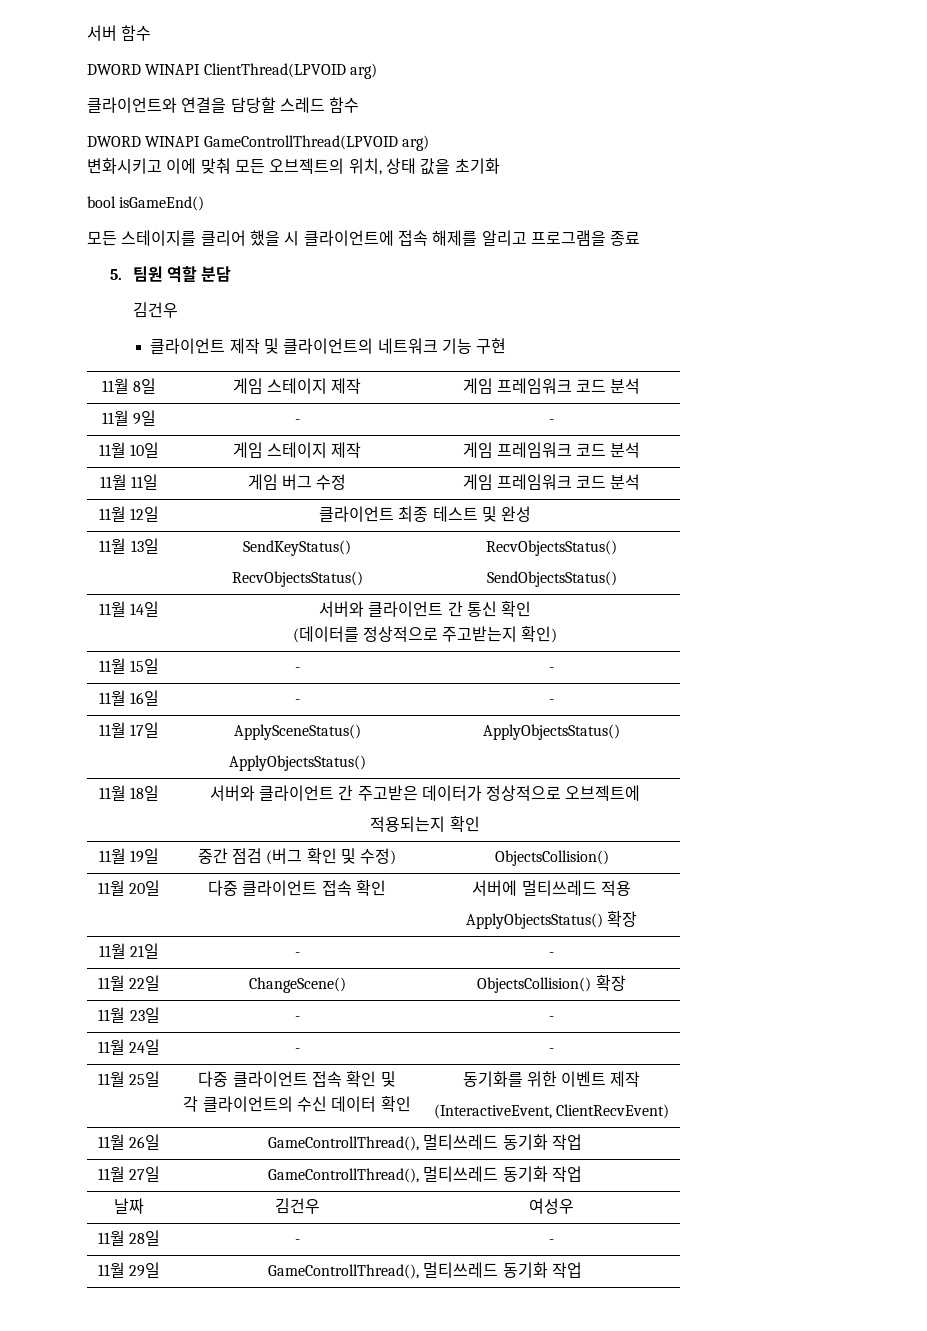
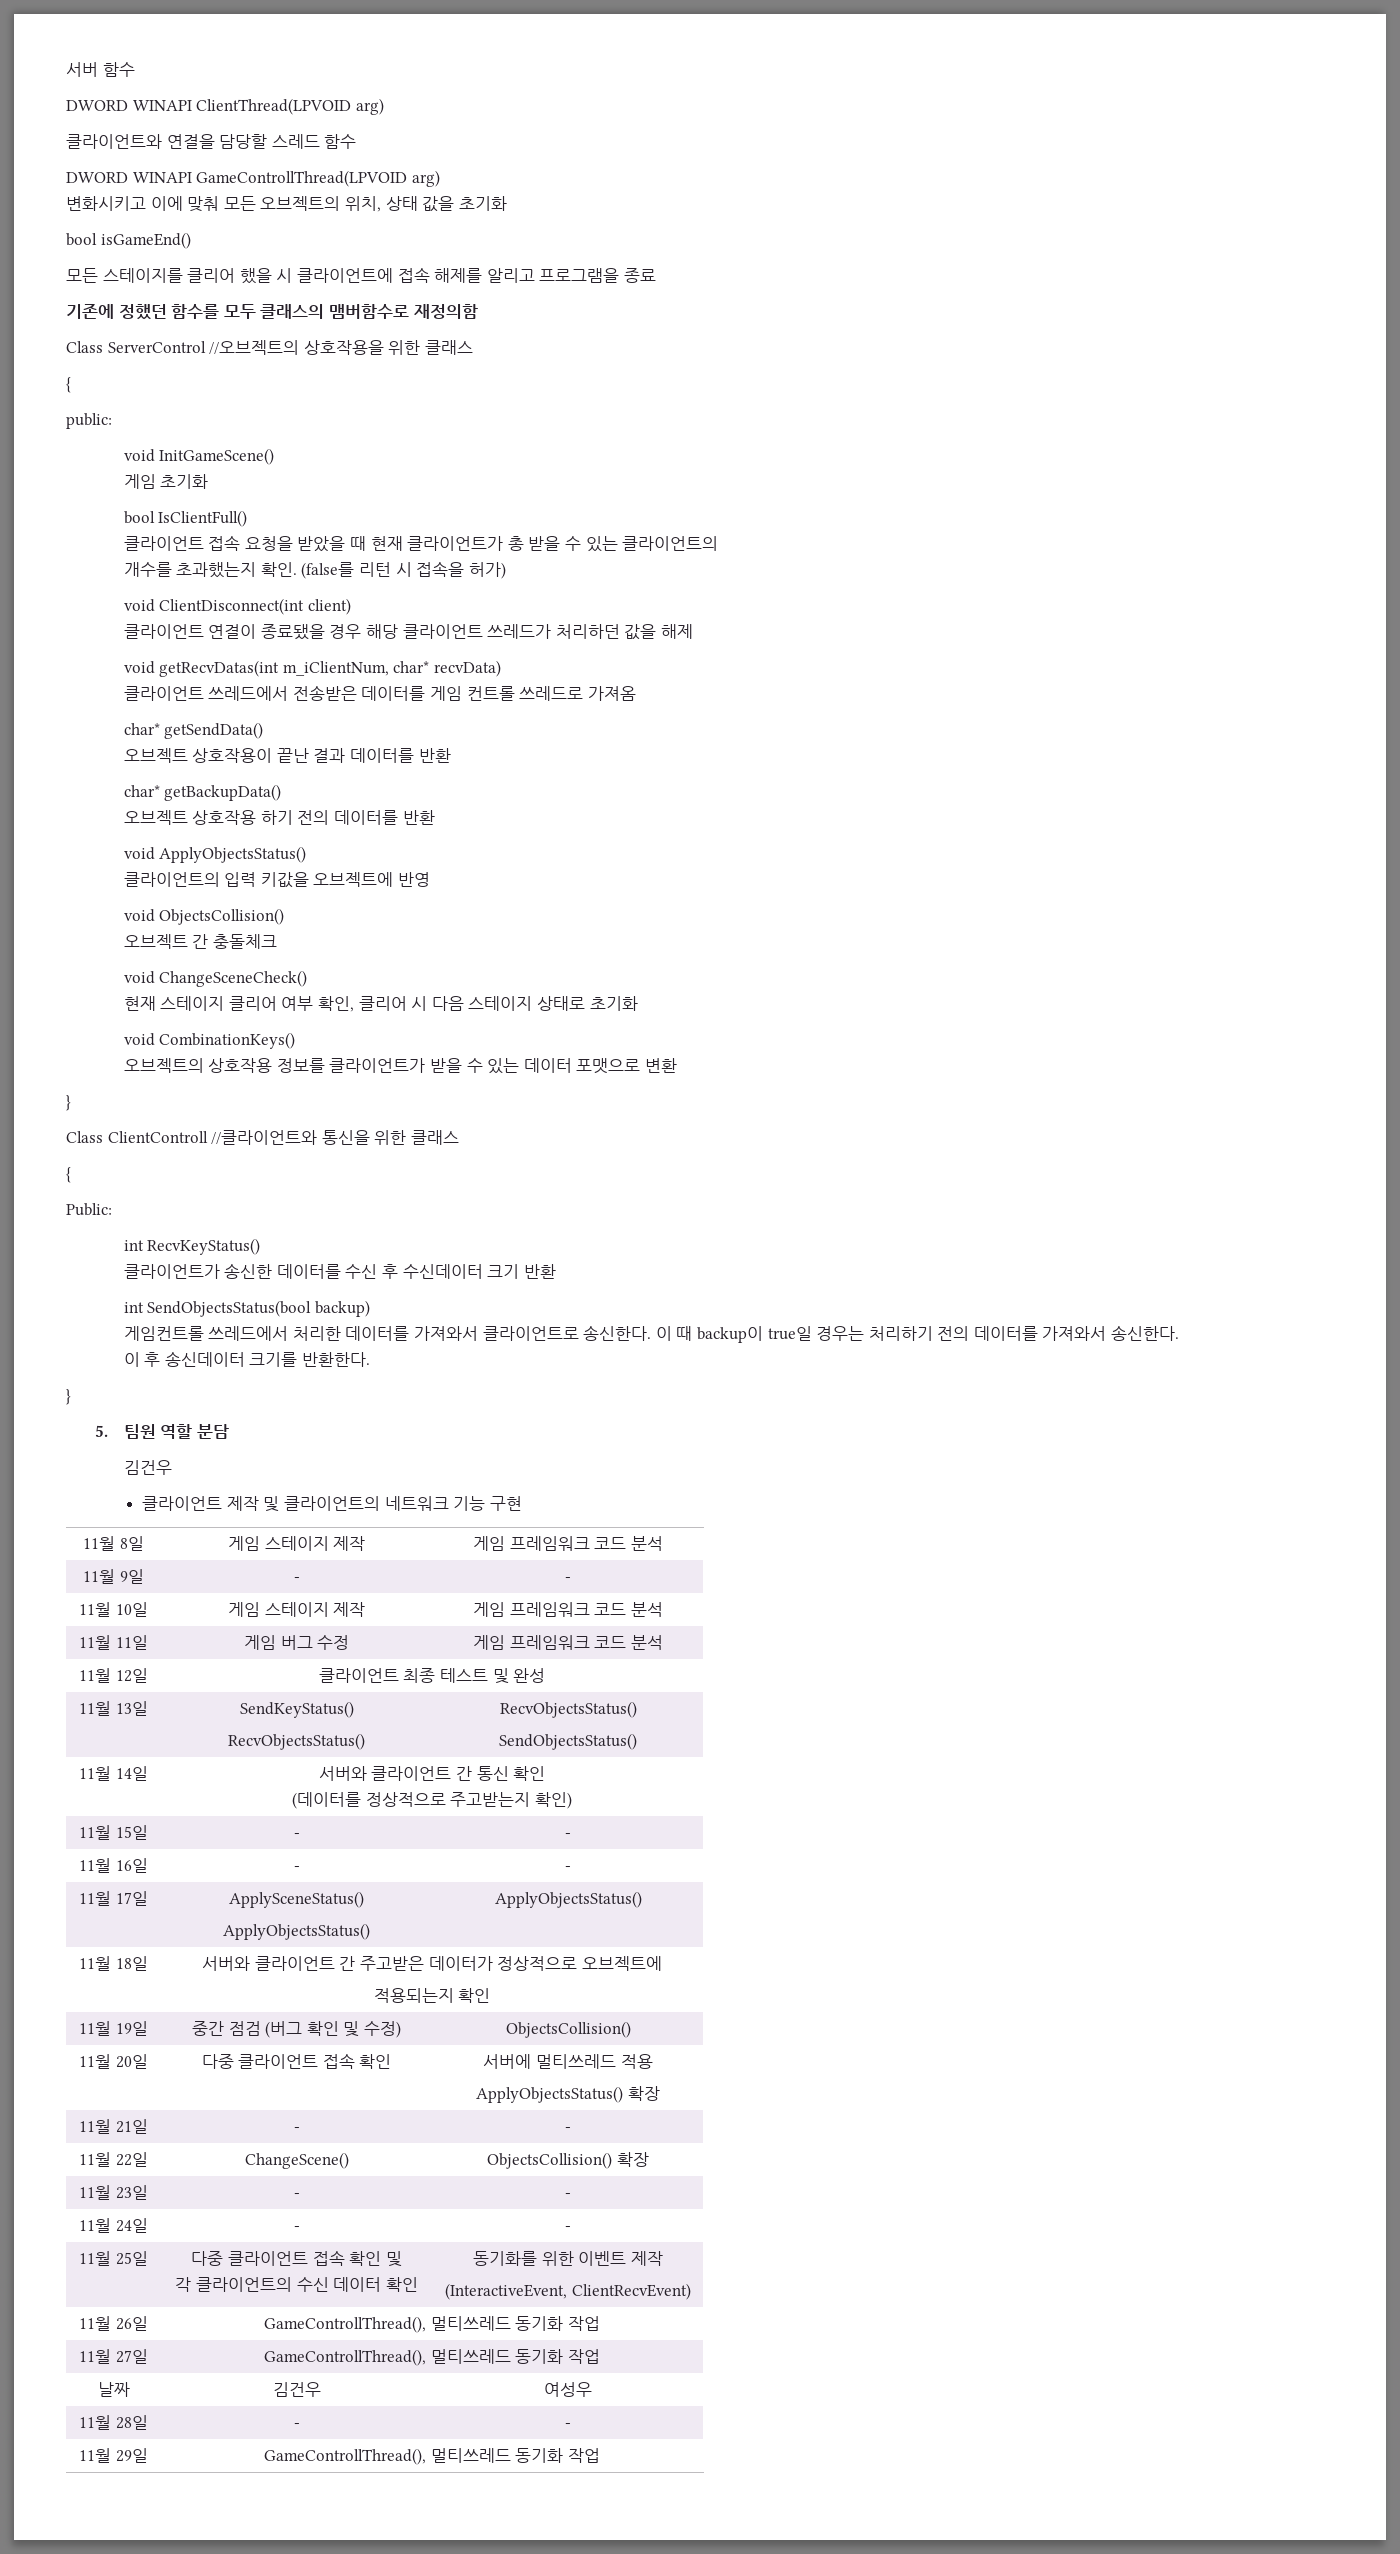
+ 기존에 정했던 함수를 모두 클래스의 맴버함수로 재정의함
+ Class ServerControl //오브젝트의 상호작용을 위한 클래스
+ {
+ public:
+ void InitGameScene()
+ 게임 초기화
+ bool IsClientFull()
+ 클라이언트 접속 요청을 받았을 때 현재 클라이언트가 총 받을 수 있는 클라이언트의
+ 개수를 초과했는지 확인. (false를 리턴 시 접속을 허가)
+ void ClientDisconnect(int client)
+ 클라이언트 연결이 종료됐을 경우 해당 클라이언트 쓰레드가 처리하던 값을 해제
+ void getRecvDatas(int m_iClientNum, char* recvData)
+ 클라이언트 쓰레드에서 전송받은 데이터를 게임 컨트롤 쓰레드로 가져옴
+ char* getSendData()
+ 오브젝트 상호작용이 끝난 결과 데이터를 반환
+ char* getBackupData()
+ 오브젝트 상호작용 하기 전의 데이터를 반환
+ void ApplyObjectsStatus()
+ 클라이언트의 입력 키값을 오브젝트에 반영
+ void ObjectsCollision()
+ 오브젝트 간 충돌체크
+ void ChangeSceneCheck()
+ 현재 스테이지 클리어 여부 확인, 클리어 시 다음 스테이지 상태로 초기화
+ void CombinationKeys()
+ 오브젝트의 상호작용 정보를 클라이언트가 받을 수 있는 데이터 포맷으로 변환
+ }
+ Class ClientControll //클라이언트와 통신을 위한 클래스
+ {
+ Public:
+ int RecvKeyStatus()
+ 클라이언트가 송신한 데이터를 수신 후 수신데이터 크기 반환
+ int SendObjectsStatus(bool backup)
+ 게임컨트롤 쓰레드에서 처리한 데이터를 가져와서 클라이언트로 송신한다. 이 때 backup이 true일 경우는 처리하기 전의 데이터를 가져와서 송신한다.
+ 이 후 송신데이터 크기를 반환한다.
+ }

